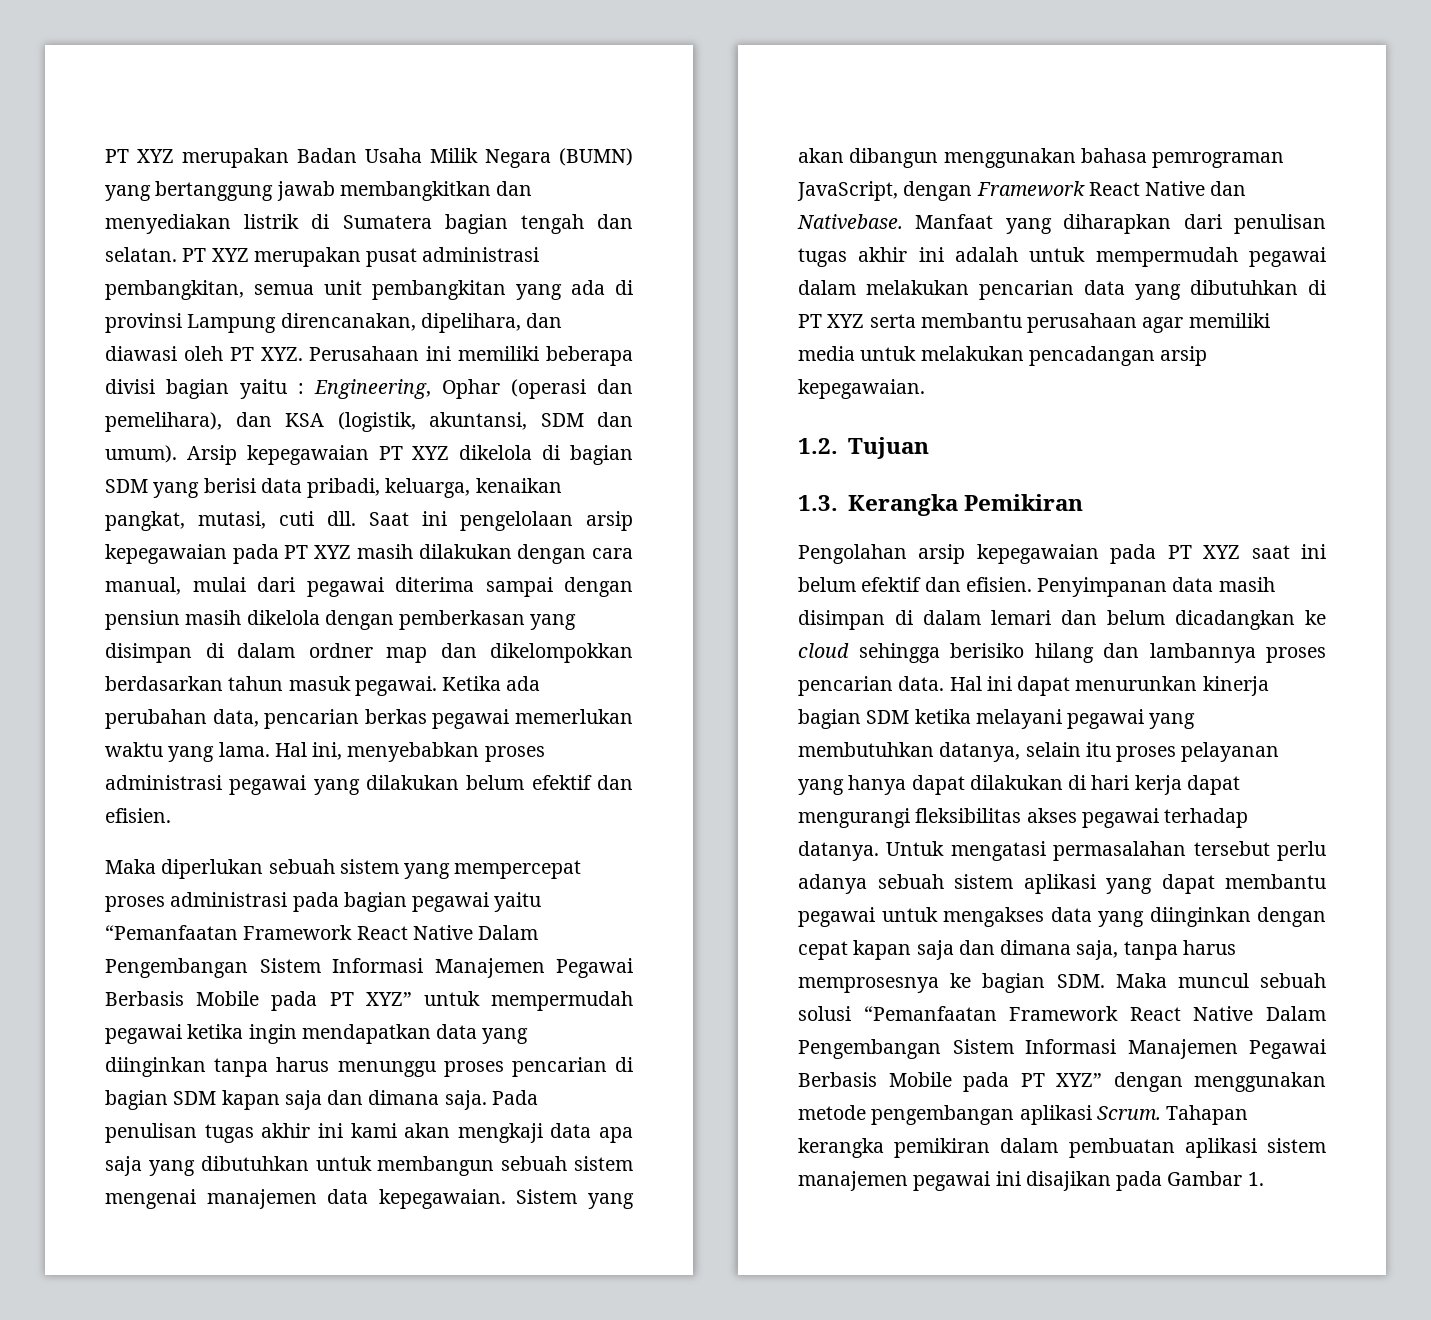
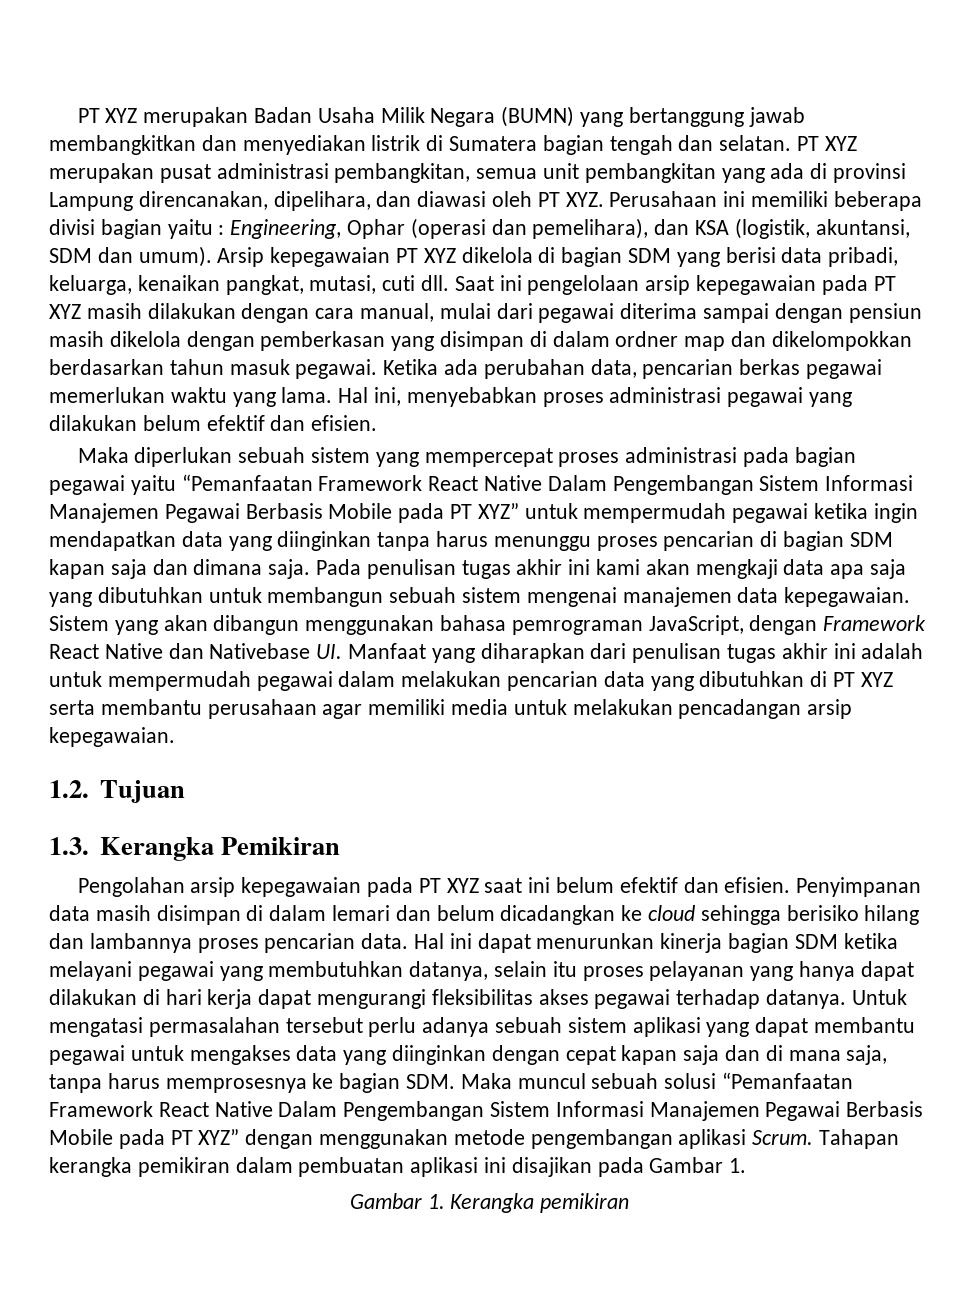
- Sistem yang akan dibangun menggunakan bahasa pemrograman JavaScript, dengan Framework React Native dan Nativebase. Manfaat yang diharapkan dari penulisan tugas akhir ini adalah untuk mempermudah pegawai dalam melakukan pencarian data yang dibutuhkan di PT XYZ serta membantu perusahaan agar memiliki media untuk melakukan pencadangan arsip kepegawaian.
+ Sistem yang akan dibangun menggunakan bahasa pemrograman JavaScript, dengan Framework React Native dan Nativebase UI. Manfaat yang diharapkan dari penulisan tugas akhir ini adalah untuk mempermudah pegawai dalam melakukan pencarian data yang dibutuhkan di PT XYZ serta membantu perusahaan agar memiliki media untuk melakukan pencadangan arsip kepegawaian.
- Untuk mengatasi permasalahan tersebut perlu adanya sebuah sistem aplikasi yang dapat membantu pegawai untuk mengakses data yang diinginkan dengan cepat kapan saja dan dimana saja, tanpa harus memprosesnya ke bagian SDM. Maka muncul sebuah solusi “Pemanfaatan Framework React Native Dalam Pengembangan Sistem Informasi Manajemen Pegawai Berbasis Mobile pada PT XYZ” dengan menggunakan metode pengembangan aplikasi Scrum.
+ Untuk mengatasi permasalahan tersebut perlu adanya sebuah sistem aplikasi yang dapat membantu pegawai untuk mengakses data yang diinginkan dengan cepat kapan saja dan di mana saja, tanpa harus memprosesnya ke bagian SDM. Maka muncul sebuah solusi “Pemanfaatan Framework React Native Dalam Pengembangan Sistem Informasi Manajemen Pegawai Berbasis Mobile pada PT XYZ” dengan menggunakan metode pengembangan aplikasi Scrum.
- Tahapan kerangka pemikiran dalam pembuatan aplikasi sistem manajemen pegawai ini disajikan pada Gambar 1.
+ Tahapan kerangka pemikiran dalam pembuatan aplikasi ini disajikan pada Gambar 1.
+ Gambar 1. Kerangka pemikiran

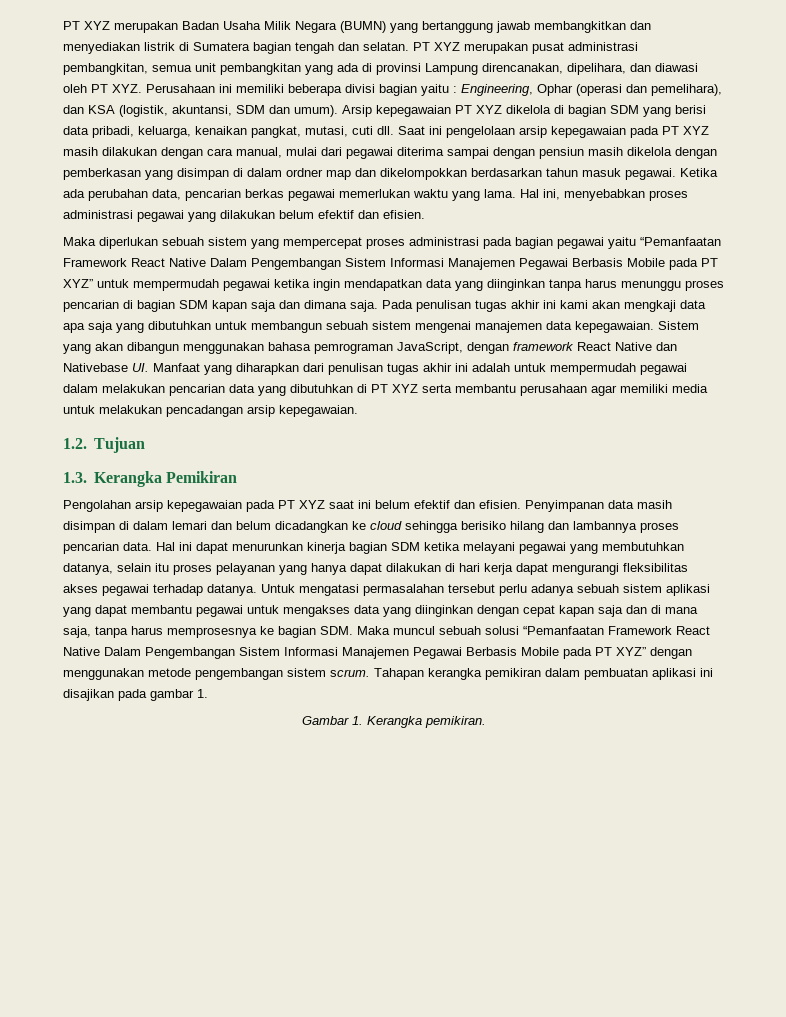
- Sistem yang akan dibangun menggunakan bahasa pemrograman JavaScript, dengan Framework React Native dan Nativebase UI. Manfaat yang diharapkan dari penulisan tugas akhir ini adalah untuk mempermudah pegawai dalam melakukan pencarian data yang dibutuhkan di PT XYZ serta membantu perusahaan agar memiliki media untuk melakukan pencadangan arsip kepegawaian.
+ Sistem yang akan dibangun menggunakan bahasa pemrograman JavaScript, dengan framework React Native dan Nativebase UI. Manfaat yang diharapkan dari penulisan tugas akhir ini adalah untuk mempermudah pegawai dalam melakukan pencarian data yang dibutuhkan di PT XYZ serta membantu perusahaan agar memiliki media untuk melakukan pencadangan arsip kepegawaian.
- Untuk mengatasi permasalahan tersebut perlu adanya sebuah sistem aplikasi yang dapat membantu pegawai untuk mengakses data yang diinginkan dengan cepat kapan saja dan di mana saja, tanpa harus memprosesnya ke bagian SDM. Maka muncul sebuah solusi “Pemanfaatan Framework React Native Dalam Pengembangan Sistem Informasi Manajemen Pegawai Berbasis Mobile pada PT XYZ” dengan menggunakan metode pengembangan aplikasi Scrum.
+ Untuk mengatasi permasalahan tersebut perlu adanya sebuah sistem aplikasi yang dapat membantu pegawai untuk mengakses data yang diinginkan dengan cepat kapan saja dan di mana saja, tanpa harus memprosesnya ke bagian SDM. Maka muncul sebuah solusi “Pemanfaatan Framework React Native Dalam Pengembangan Sistem Informasi Manajemen Pegawai Berbasis Mobile pada PT XYZ” dengan menggunakan metode pengembangan sistem scrum.
- Tahapan kerangka pemikiran dalam pembuatan aplikasi ini disajikan pada Gambar 1.
+ Tahapan kerangka pemikiran dalam pembuatan aplikasi ini disajikan pada gambar 1.
- Gambar 1. Kerangka pemikiran
+ Gambar 1. Kerangka pemikiran.

